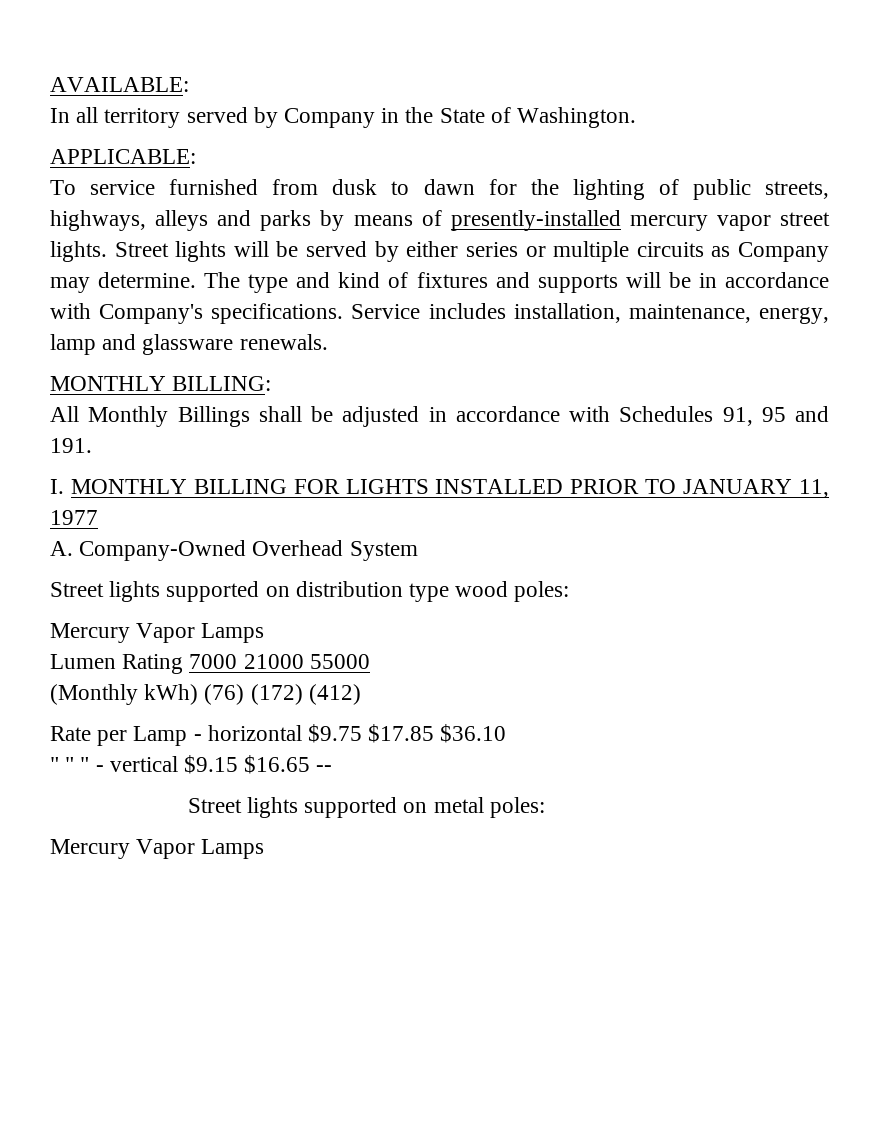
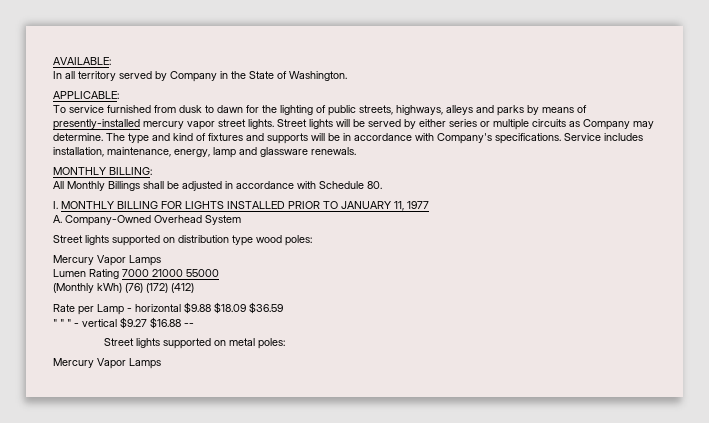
- All Monthly Billings shall be adjusted in accordance with Schedules 91, 95 and 191.
+ All Monthly Billings shall be adjusted in accordance with Schedule 80.
- Rate per Lamp - horizontal $9.75 $17.85 $36.10
+ Rate per Lamp - horizontal $9.88 $18.09 $36.59
- " " " - vertical $9.15 $16.65 --
+ " " " - vertical $9.27 $16.88 --

